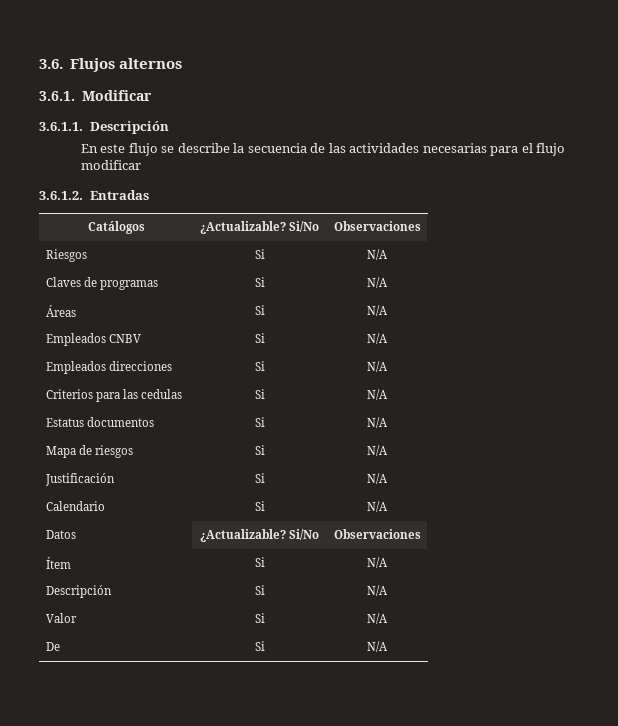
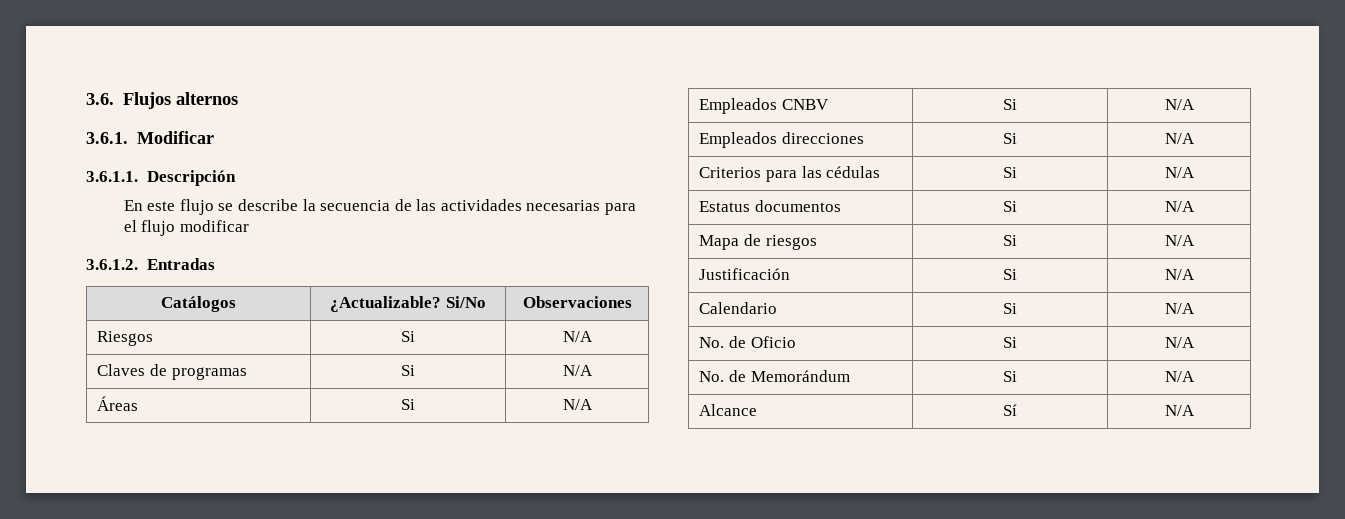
- Criterios para las cedulas | Si | N/A
+ Criterios para las cédulas | Si | N/A
- Datos | ¿Actualizable? Si/No | Observaciones
- Ítem | Si | N/A
- Descripción | Si | N/A
- Valor | Si | N/A
- De | Si | N/A
+ No. de Oficio | Si | N/A
+ No. de Memorándum | Si | N/A
+ Alcance | Sí | N/A

